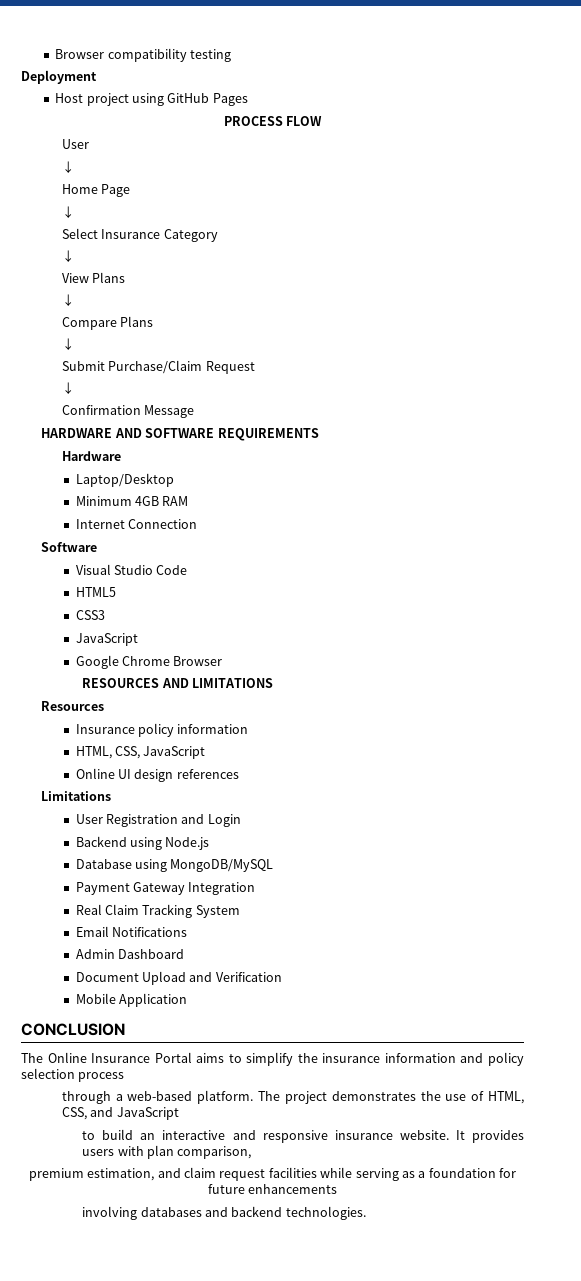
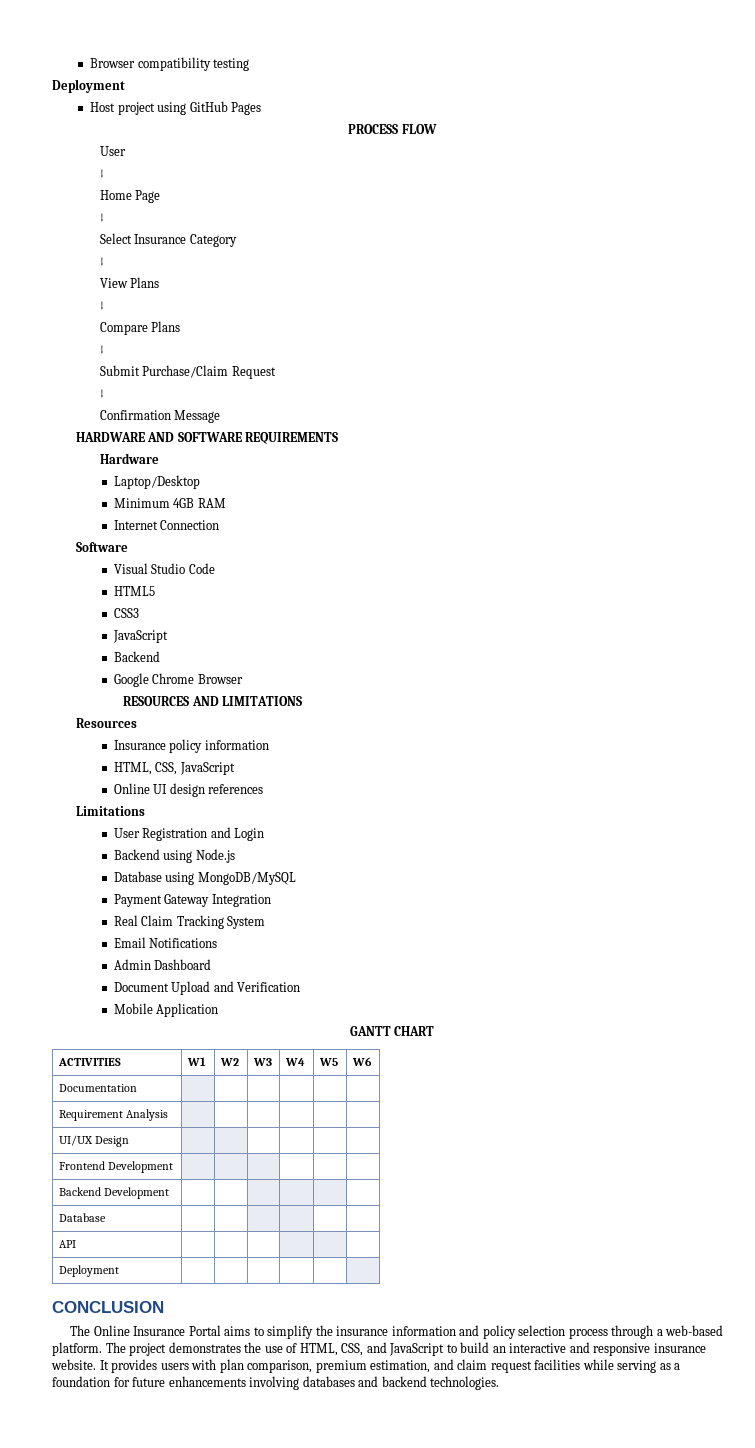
  CSS3
  JavaScript
+ Backend
+ GANTT CHART
+ ACTIVITIES | W1 | W2 | W3 | W4 | W5 | W6
+ Documentation | | | | | |
+ Requirement Analysis | | | | | |
+ UI/UX Design | | | | | |
+ Frontend Development | | | | | |
+ Backend Development | | | | | |
+ Database | | | | | |
+ API | | | | | |
+ Deployment | | | | | |
- The Online Insurance Portal aims to simplify the insurance information and policy selection process
- through a web-based platform.
+ The Online Insurance Portal aims to simplify the insurance information and policy selection process through a web-based platform.
- The project demonstrates the use of HTML, CSS, and JavaScript
- to build an interactive and responsive insurance website.
+ The project demonstrates the use of HTML, CSS, and JavaScript to build an interactive and responsive insurance website.
- It provides users with plan comparison,
- premium estimation, and claim request facilities while serving as a foundation for future enhancements
- involving databases and backend technologies.
+ It provides users with plan comparison, premium estimation, and claim request facilities while serving as a foundation for future enhancements involving databases and backend technologies.

